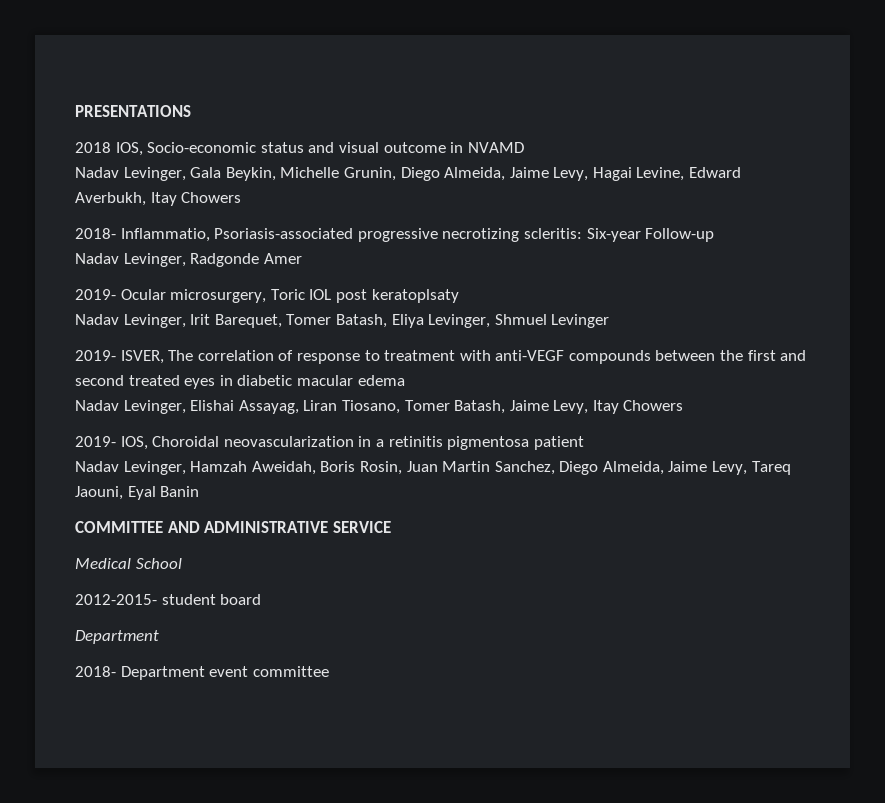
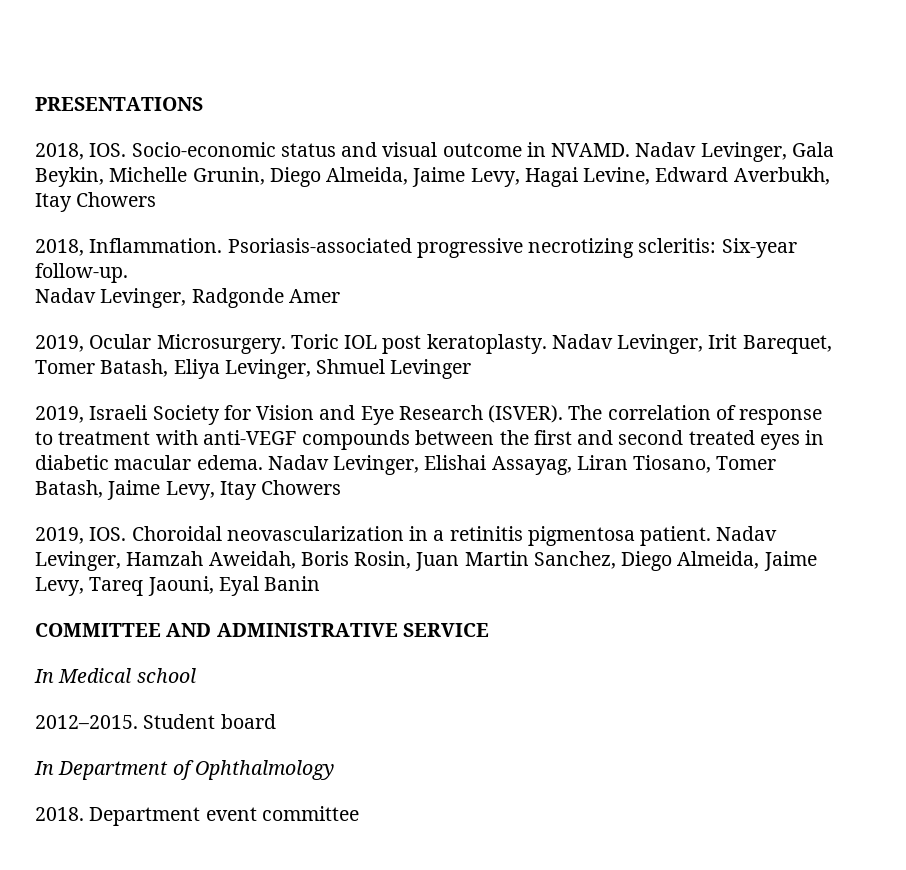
- 2018 IOS, Socio-economic status and visual outcome in NVAMD
- Nadav Levinger, Gala Beykin, Michelle Grunin, Diego Almeida, Jaime Levy, Hagai Levine, Edward Averbukh, Itay Chowers
+ 2018, IOS. Socio-economic status and visual outcome in NVAMD. Nadav Levinger, Gala Beykin, Michelle Grunin, Diego Almeida, Jaime Levy, Hagai Levine, Edward Averbukh, Itay Chowers
- 2018- Inflammatio, Psoriasis-associated progressive necrotizing scleritis: Six-year Follow-up
+ 2018, Inflammation. Psoriasis-associated progressive necrotizing scleritis: Six-year follow-up.
- 2019- Ocular microsurgery, Toric IOL post keratoplsaty
- Nadav Levinger, Irit Barequet, Tomer Batash, Eliya Levinger, Shmuel Levinger
+ 2019, Ocular Microsurgery. Toric IOL post keratoplasty. Nadav Levinger, Irit Barequet, Tomer Batash, Eliya Levinger, Shmuel Levinger
- 2019- ISVER, The correlation of response to treatment with anti-VEGF compounds between the first and second treated eyes in diabetic macular edema
- Nadav Levinger, Elishai Assayag, Liran Tiosano, Tomer Batash, Jaime Levy, Itay Chowers
+ 2019, Israeli Society for Vision and Eye Research (ISVER). The correlation of response to treatment with anti-VEGF compounds between the first and second treated eyes in diabetic macular edema. Nadav Levinger, Elishai Assayag, Liran Tiosano, Tomer Batash, Jaime Levy, Itay Chowers
- 2019- IOS, Choroidal neovascularization in a retinitis pigmentosa patient
- Nadav Levinger, Hamzah Aweidah, Boris Rosin, Juan Martin Sanchez, Diego Almeida, Jaime Levy, Tareq Jaouni, Eyal Banin
+ 2019, IOS. Choroidal neovascularization in a retinitis pigmentosa patient. Nadav Levinger, Hamzah Aweidah, Boris Rosin, Juan Martin Sanchez, Diego Almeida, Jaime Levy, Tareq Jaouni, Eyal Banin
- Medical School
- 2012-2015- student board
- Department
- 2018- Department event committee
+ In Medical school
+ 2012–2015. Student board
+ In Department of Ophthalmology
+ 2018. Department event committee

